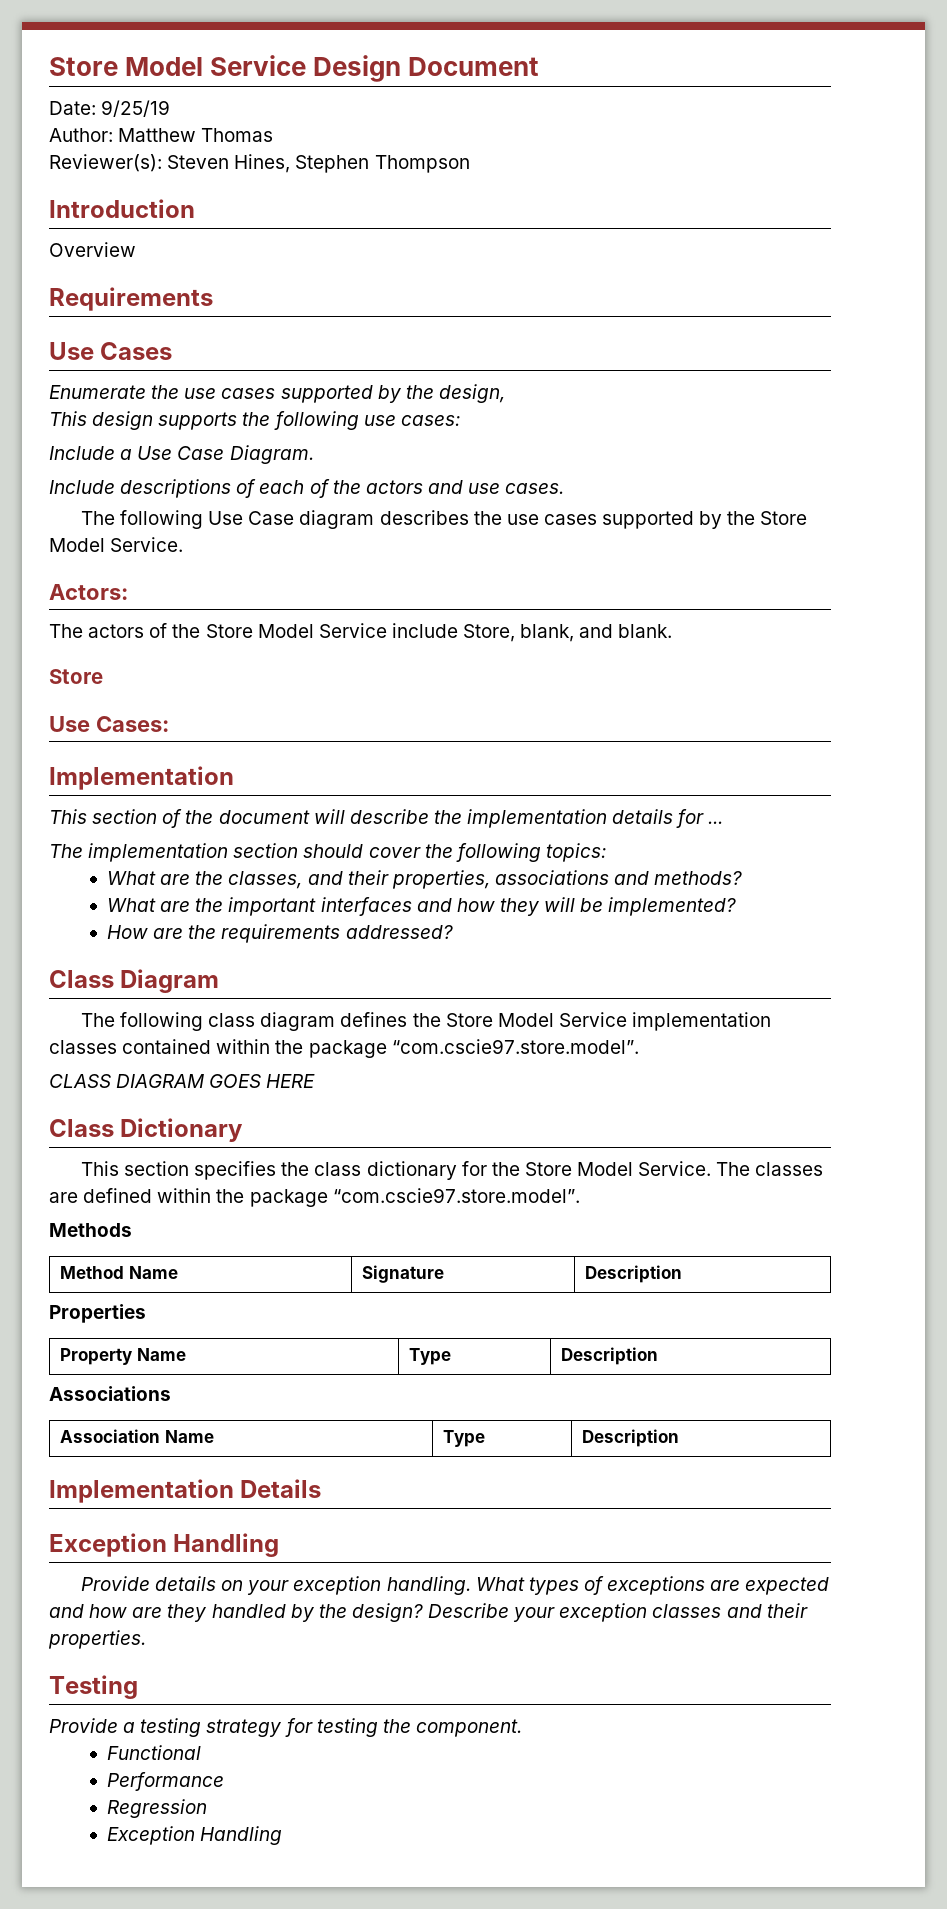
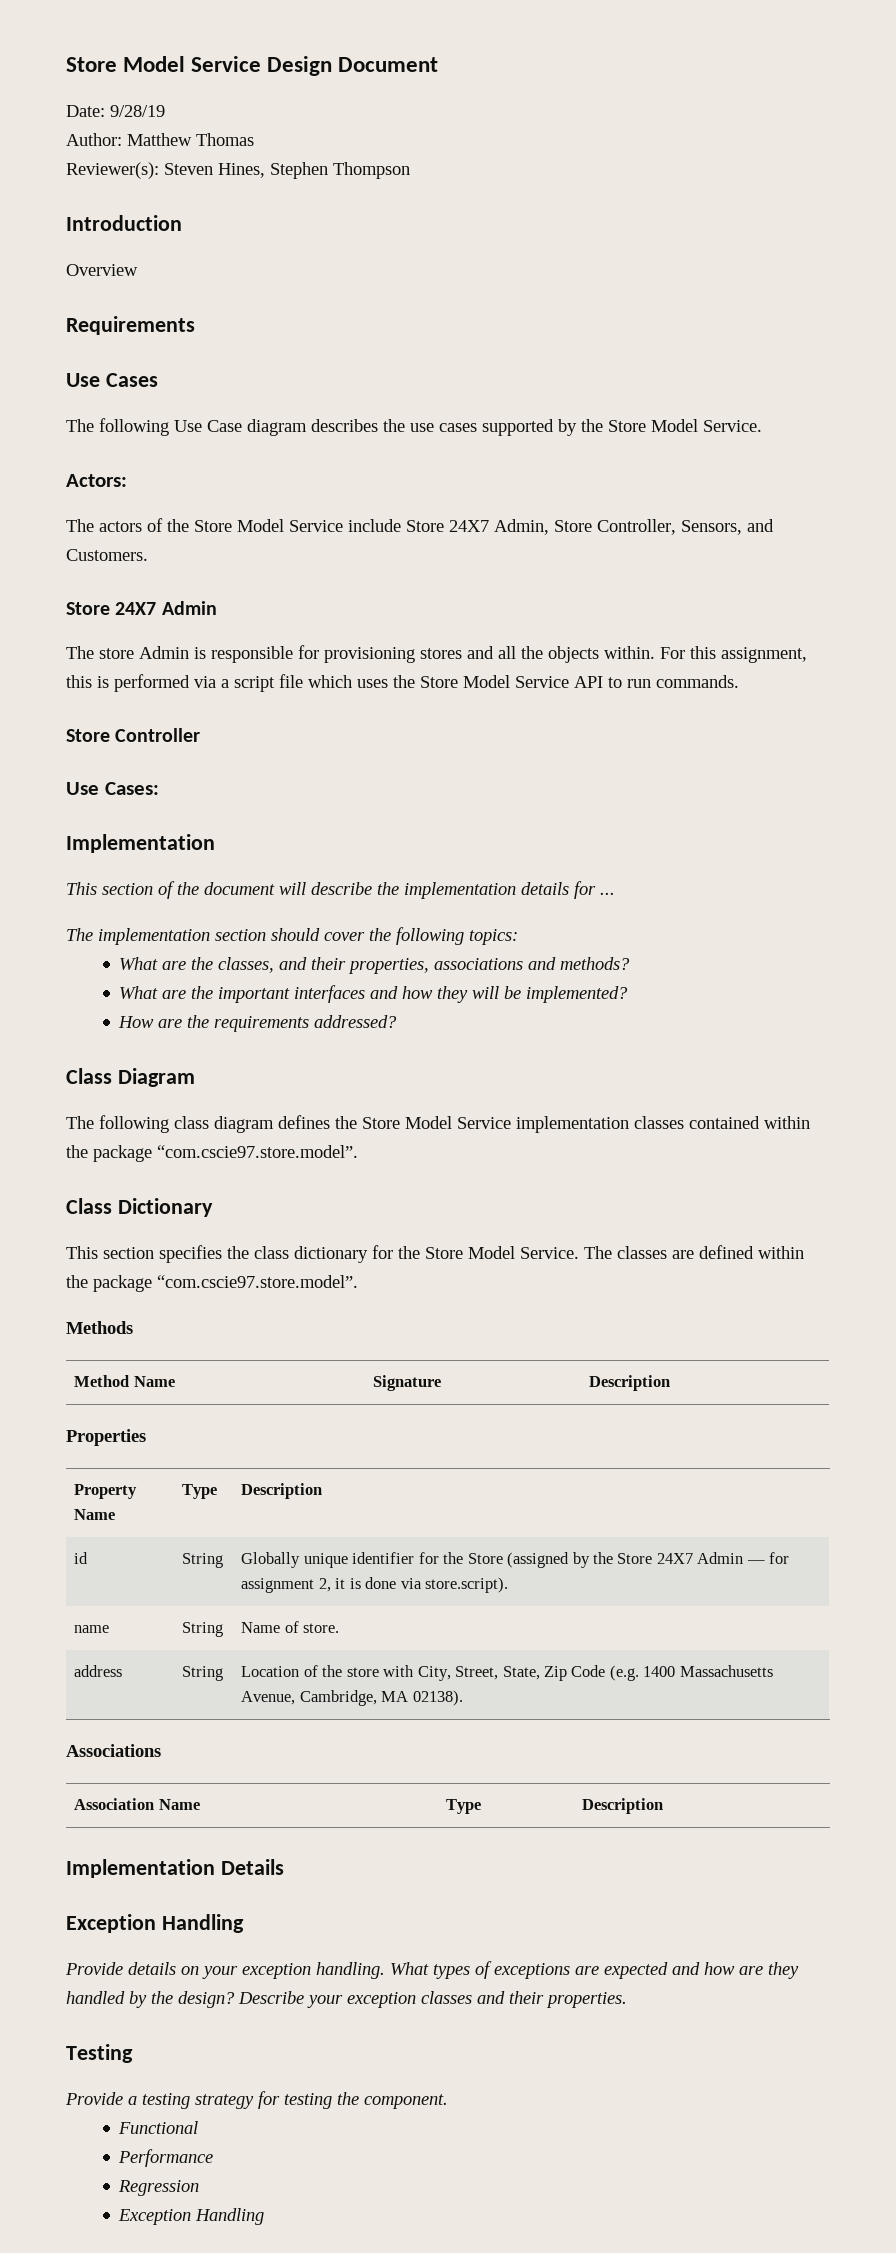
- Date: 9/25/19
+ Date: 9/28/19
- Enumerate the use cases supported by the design,
- This design supports the following use cases:
- Include a Use Case Diagram.
- Include descriptions of each of the actors and use cases.
- The actors of the Store Model Service include Store, blank, and blank.
- Store
+ The actors of the Store Model Service include Store 24X7 Admin, Store Controller, Sensors, and Customers.
+ Store 24X7 Admin
+ The store Admin is responsible for provisioning stores and all the objects within. For this assignment, this is performed via a script file which uses the Store Model Service API to run commands.
+ Store Controller
- CLASS DIAGRAM GOES HERE
+ id | String | Globally unique identifier for the Store (assigned by the Store 24X7 Admin — for assignment 2, it is done via store.script).
+ name | String | Name of store.
+ address | String | Location of the store with City, Street, State, Zip Code (e.g. 1400 Massachusetts Avenue, Cambridge, MA 02138).

